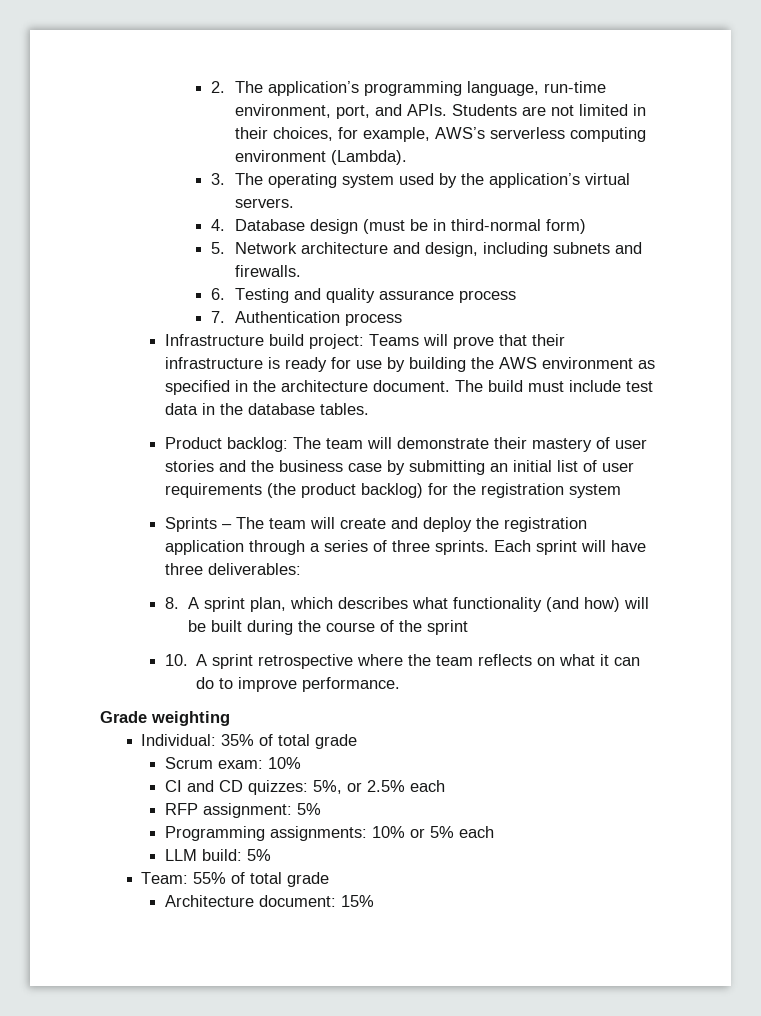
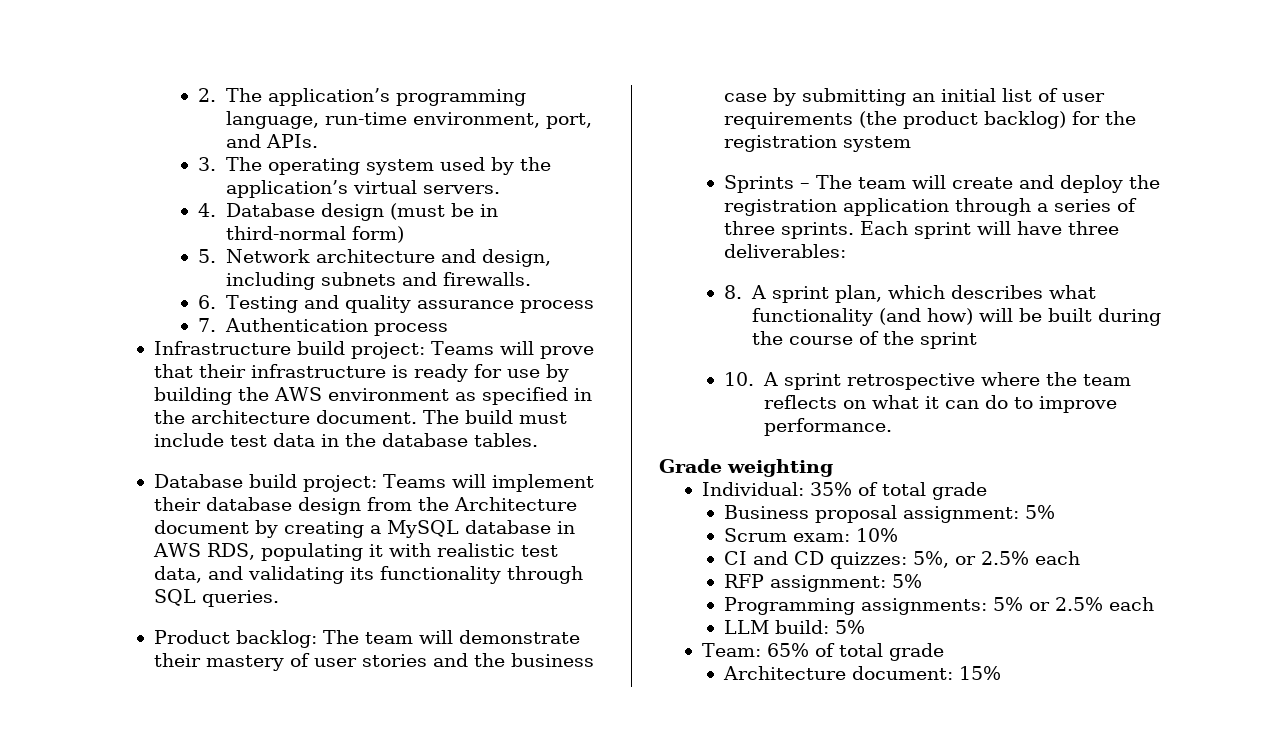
- Students are not limited in their choices, for example, AWS’s serverless computing environment (Lambda).
+ Database build project: Teams will implement their database design from the Architecture document by creating a MySQL database in AWS RDS, populating it with realistic test data, and validating its functionality through SQL queries.
+ Business proposal assignment: 5%
- Programming assignments: 10% or 5% each
+ Programming assignments: 5% or 2.5% each
- Team: 55% of total grade
+ Team: 65% of total grade

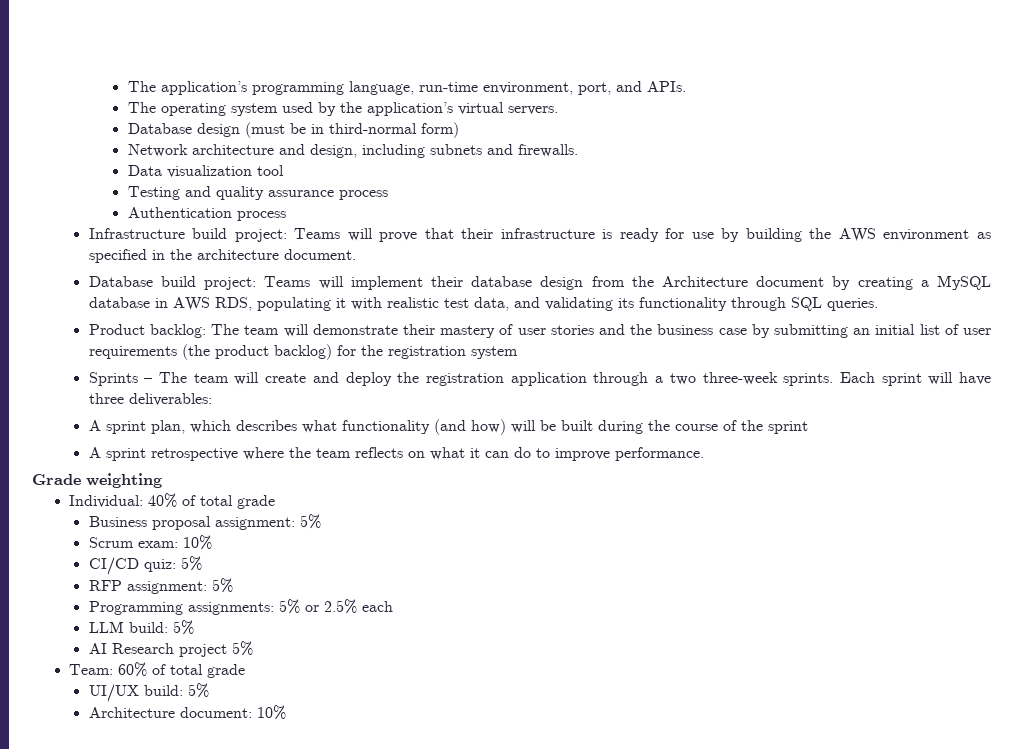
- 2. The application’s programming language, run-time environment, port, and APIs.
+ The application’s programming language, run-time environment, port, and APIs.
- 3. The operating system used by the application’s virtual servers.
+ The operating system used by the application’s virtual servers.
- 4. Database design (must be in third-normal form)
+ Database design (must be in third-normal form)
- 5. Network architecture and design, including subnets and firewalls.
+ Network architecture and design, including subnets and firewalls.
- 6. Testing and quality assurance process
+ Data visualization tool
+ Testing and quality assurance process
- 7. Authentication process
+ Authentication process
- The build must include test data in the database tables.
- Sprints – The team will create and deploy the registration application through a series of three sprints.
+ Sprints – The team will create and deploy the registration application through a two three-week sprints.
- 8. A sprint plan, which describes what functionality (and how) will be built during the course of the sprint
+ A sprint plan, which describes what functionality (and how) will be built during the course of the sprint
- 10. A sprint retrospective where the team reflects on what it can do to improve performance.
+ A sprint retrospective where the team reflects on what it can do to improve performance.
- Individual: 35% of total grade
+ Individual: 40% of total grade
- CI and CD quizzes: 5%, or 2.5% each
+ CI/CD quiz: 5%
+ AI Research project 5%
- Team: 65% of total grade
+ Team: 60% of total grade
+ UI/UX build: 5%
- Architecture document: 15%
+ Architecture document: 10%

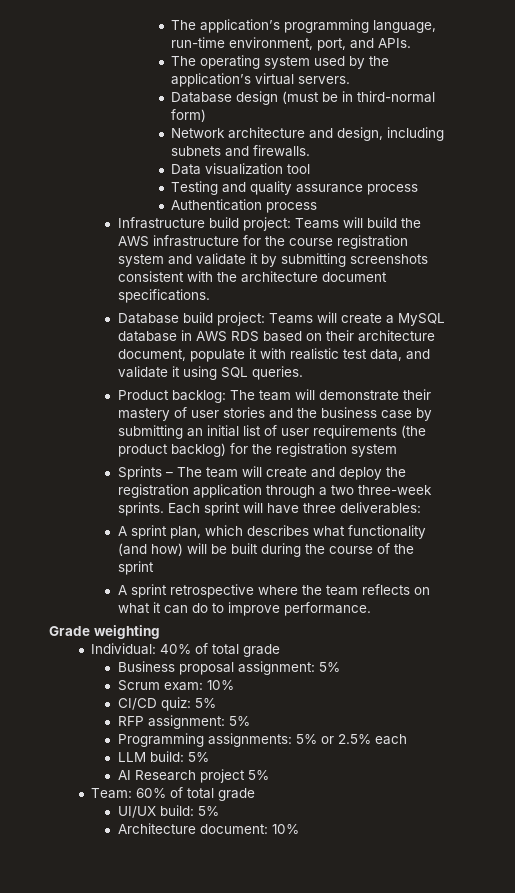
- Infrastructure build project: Teams will prove that their infrastructure is ready for use by building the AWS environment as specified in the architecture document.
+ Infrastructure build project: Teams will build the AWS infrastructure for the course registration system and validate it by submitting screenshots consistent with the architecture document specifications.
- Database build project: Teams will implement their database design from the Architecture document by creating a MySQL database in AWS RDS, populating it with realistic test data, and validating its functionality through SQL queries.
+ Database build project: Teams will create a MySQL database in AWS RDS based on their architecture document, populate it with realistic test data, and validate it using SQL queries.

